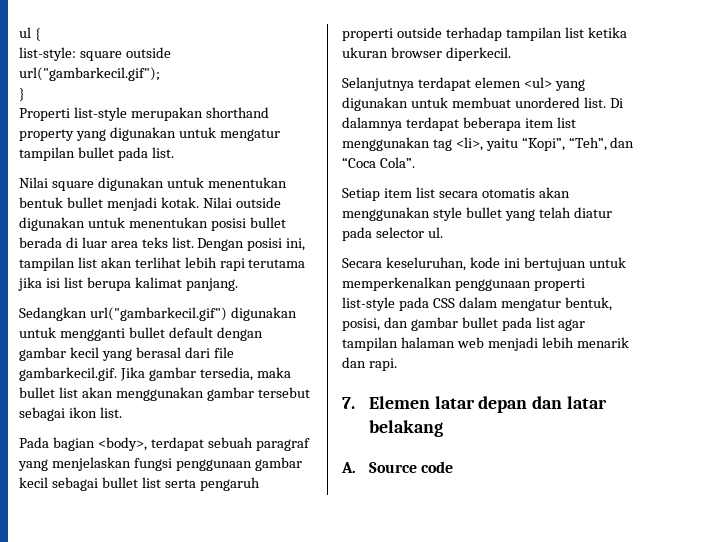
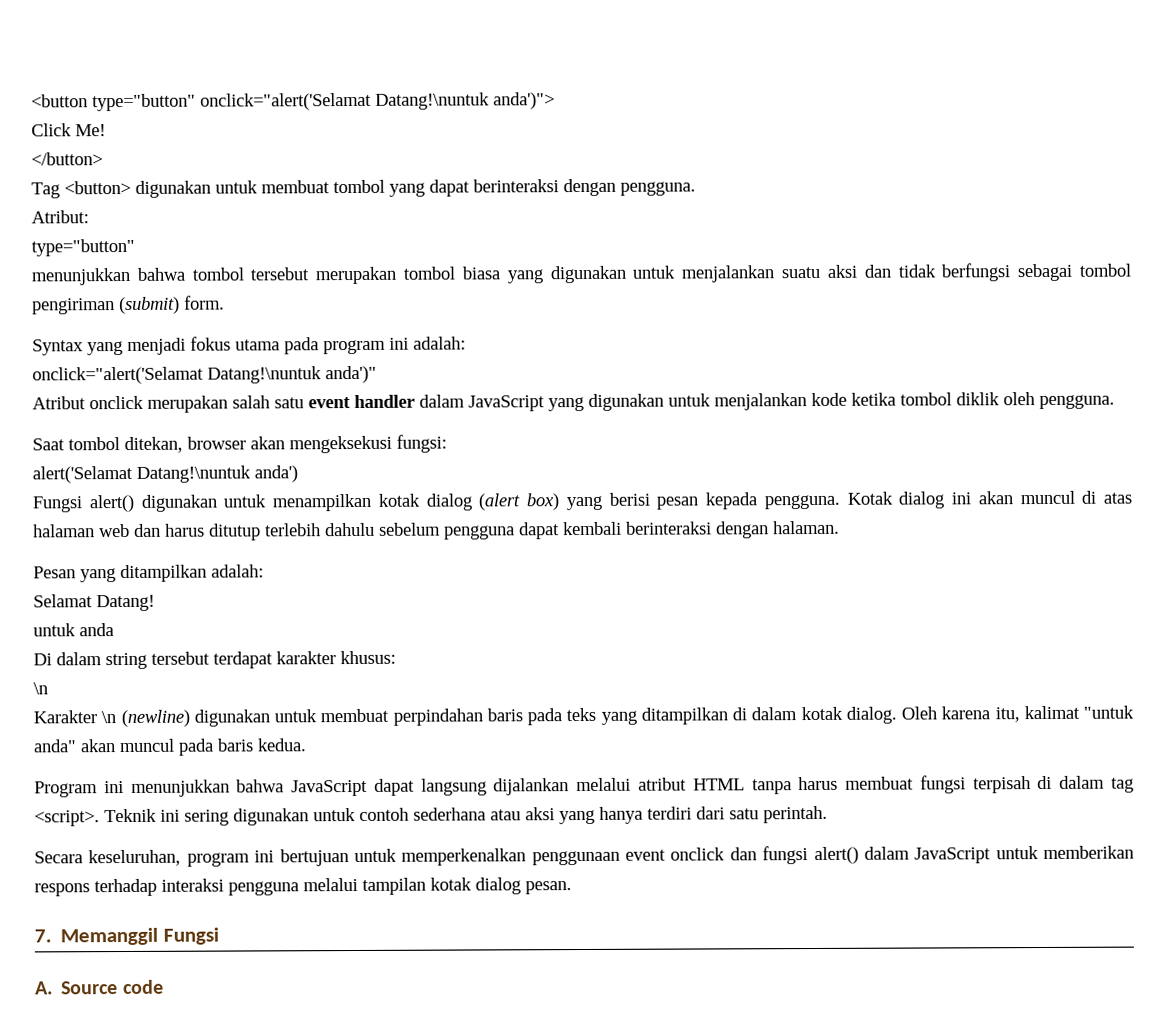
- ul {
- list-style: square outside url("gambarkecil.gif");
- }
- Properti list-style merupakan shorthand property yang digunakan untuk mengatur tampilan bullet pada list.
- Nilai square digunakan untuk menentukan bentuk bullet menjadi kotak. Nilai outside digunakan untuk menentukan posisi bullet berada di luar area teks list. Dengan posisi ini, tampilan list akan terlihat lebih rapi terutama jika isi list berupa kalimat panjang.
- Sedangkan url("gambarkecil.gif") digunakan untuk mengganti bullet default dengan gambar kecil yang berasal dari file gambarkecil.gif. Jika gambar tersedia, maka bullet list akan menggunakan gambar tersebut sebagai ikon list.
- Pada bagian <body>, terdapat sebuah paragraf yang menjelaskan fungsi penggunaan gambar kecil sebagai bullet list serta pengaruh properti outside terhadap tampilan list ketika ukuran browser diperkecil.
- Selanjutnya terdapat elemen <ul> yang digunakan untuk membuat unordered list. Di dalamnya terdapat beberapa item list menggunakan tag <li>, yaitu “Kopi”, “Teh”, dan “Coca Cola”.
- Setiap item list secara otomatis akan menggunakan style bullet yang telah diatur pada selector ul.
+ <button type="button" onclick="alert('Selamat Datang!\nuntuk anda')">
+ Click Me!
+ </button>
+ Tag <button> digunakan untuk membuat tombol yang dapat berinteraksi dengan pengguna.
+ Atribut:
+ type="button"
+ menunjukkan bahwa tombol tersebut merupakan tombol biasa yang digunakan untuk menjalankan suatu aksi dan tidak berfungsi sebagai tombol pengiriman (submit) form.
+ Syntax yang menjadi fokus utama pada program ini adalah:
+ onclick="alert('Selamat Datang!\nuntuk anda')"
+ Atribut onclick merupakan salah satu event handler dalam JavaScript yang digunakan untuk menjalankan kode ketika tombol diklik oleh pengguna.
+ Saat tombol ditekan, browser akan mengeksekusi fungsi:
+ alert('Selamat Datang!\nuntuk anda')
+ Fungsi alert() digunakan untuk menampilkan kotak dialog (alert box) yang berisi pesan kepada pengguna. Kotak dialog ini akan muncul di atas halaman web dan harus ditutup terlebih dahulu sebelum pengguna dapat kembali berinteraksi dengan halaman.
+ Pesan yang ditampilkan adalah:
+ Selamat Datang!
+ untuk anda
+ Di dalam string tersebut terdapat karakter khusus:
+ \n
+ Karakter \n (newline) digunakan untuk membuat perpindahan baris pada teks yang ditampilkan di dalam kotak dialog. Oleh karena itu, kalimat "untuk anda" akan muncul pada baris kedua.
+ Program ini menunjukkan bahwa JavaScript dapat langsung dijalankan melalui atribut HTML tanpa harus membuat fungsi terpisah di dalam tag <script>. Teknik ini sering digunakan untuk contoh sederhana atau aksi yang hanya terdiri dari satu perintah.
- Secara keseluruhan, kode ini bertujuan untuk memperkenalkan penggunaan properti list-style pada CSS dalam mengatur bentuk, posisi, dan gambar bullet pada list agar tampilan halaman web menjadi lebih menarik dan rapi.
- 7. Elemen latar depan dan latar belakang
+ Secara keseluruhan, program ini bertujuan untuk memperkenalkan penggunaan event onclick dan fungsi alert() dalam JavaScript untuk memberikan respons terhadap interaksi pengguna melalui tampilan kotak dialog pesan.
+ 7. Memanggil Fungsi

